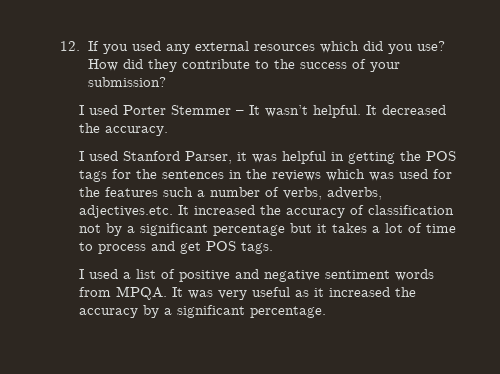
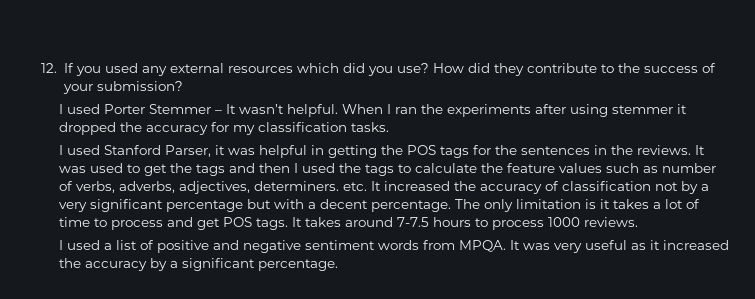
- It decreased the accuracy.
+ When I ran the experiments after using stemmer it dropped the accuracy for my classification tasks.
- I used Stanford Parser, it was helpful in getting the POS tags for the sentences in the reviews which was used for the features such a number of verbs, adverbs, adjectives.etc. It increased the accuracy of classification not by a significant percentage but it takes a lot of time to process and get POS tags.
+ I used Stanford Parser, it was helpful in getting the POS tags for the sentences in the reviews. It was used to get the tags and then I used the tags to calculate the feature values such as number of verbs, adverbs, adjectives, determiners. etc. It increased the accuracy of classification not by a very significant percentage but with a decent percentage. The only limitation is it takes a lot of time to process and get POS tags. It takes around 7-7.5 hours to process 1000 reviews.

